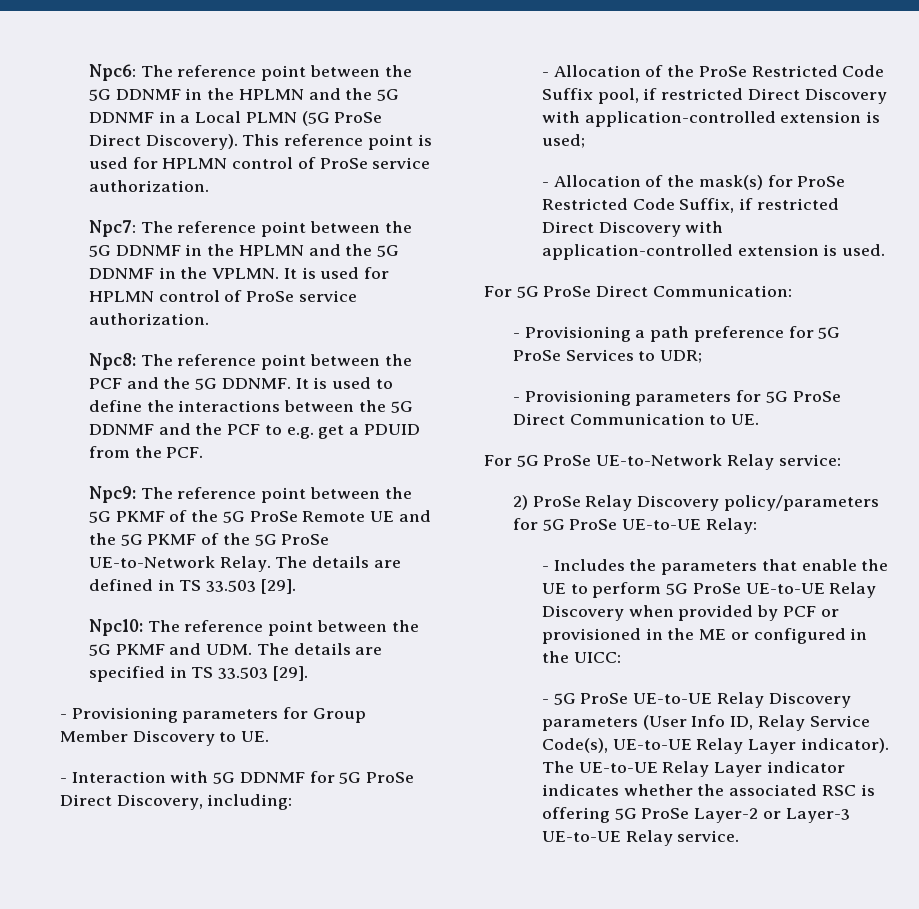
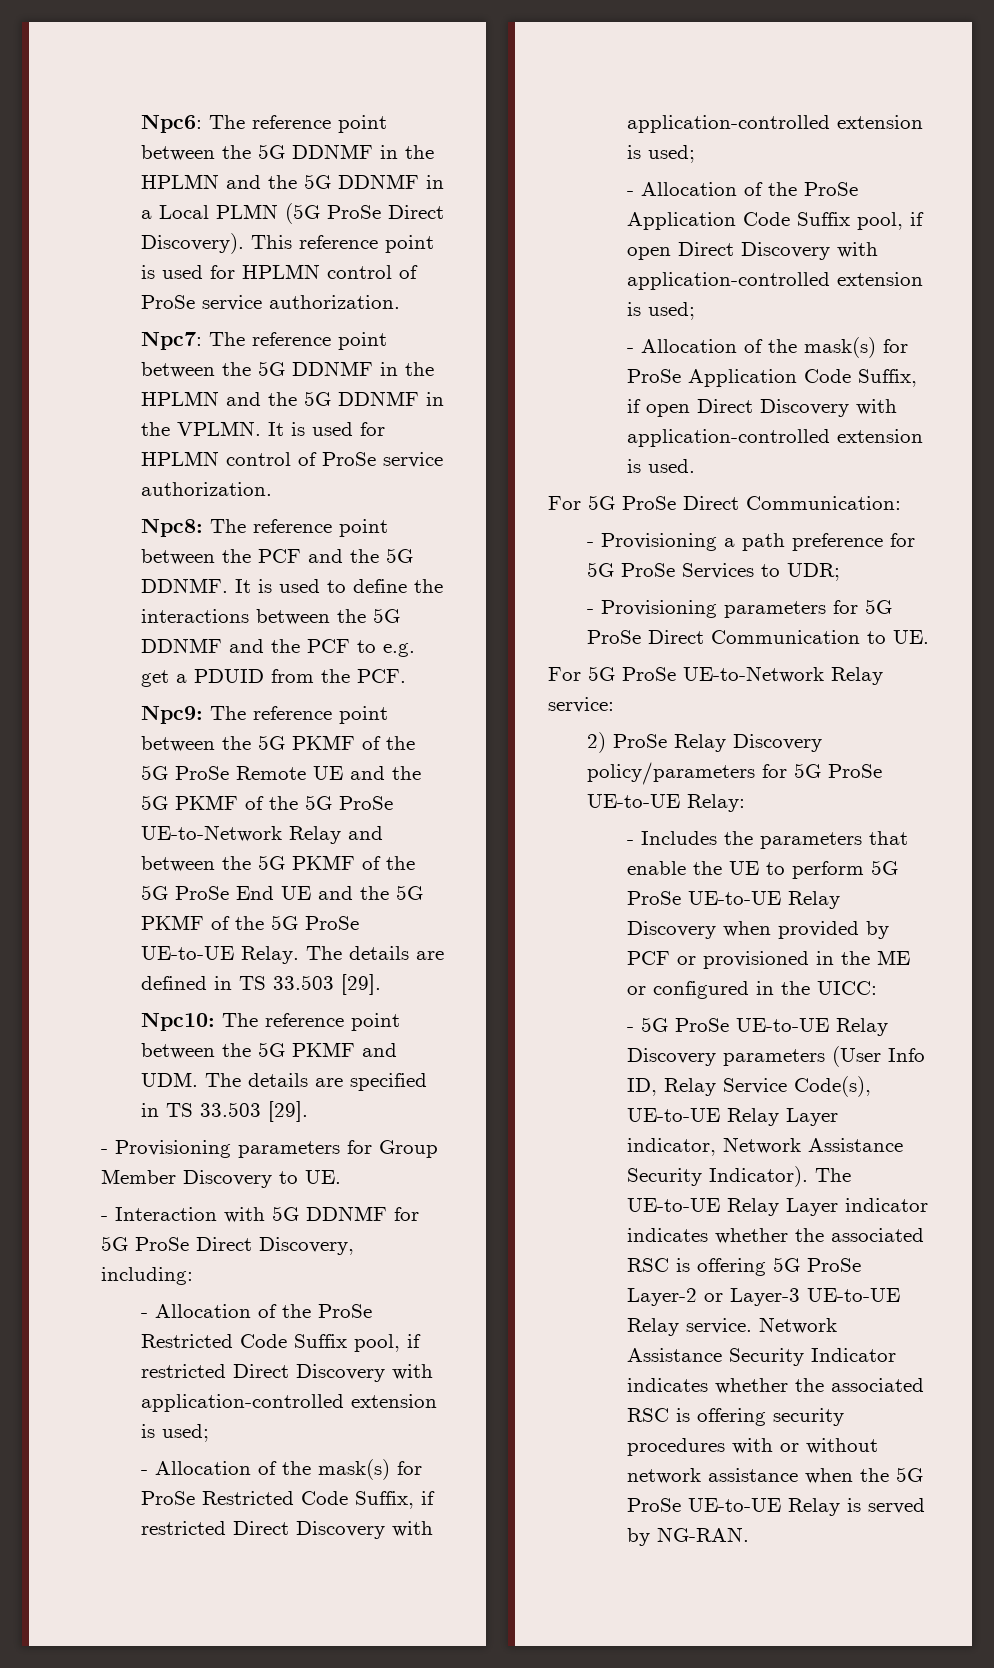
- Npc9: The reference point between the 5G PKMF of the 5G ProSe Remote UE and the 5G PKMF of the 5G ProSe UE-to-Network Relay.
+ Npc9: The reference point between the 5G PKMF of the 5G ProSe Remote UE and the 5G PKMF of the 5G ProSe UE-to-Network Relay and between the 5G PKMF of the 5G ProSe End UE and the 5G PKMF of the 5G ProSe UE-to-UE Relay.
- - Allocation of the mask(s) for ProSe Restricted Code Suffix, if restricted Direct Discovery with application-controlled extension is used.
+ - Allocation of the mask(s) for ProSe Restricted Code Suffix, if restricted Direct Discovery with application-controlled extension is used;
+ - Allocation of the ProSe Application Code Suffix pool, if open Direct Discovery with application-controlled extension is used;
+ - Allocation of the mask(s) for ProSe Application Code Suffix, if open Direct Discovery with application-controlled extension is used.
- - 5G ProSe UE-to-UE Relay Discovery parameters (User Info ID, Relay Service Code(s), UE-to-UE Relay Layer indicator).
+ - 5G ProSe UE-to-UE Relay Discovery parameters (User Info ID, Relay Service Code(s), UE-to-UE Relay Layer indicator, Network Assistance Security Indicator).
+ Network Assistance Security Indicator indicates whether the associated RSC is offering security procedures with or without network assistance when the 5G ProSe UE-to-UE Relay is served by NG-RAN.

